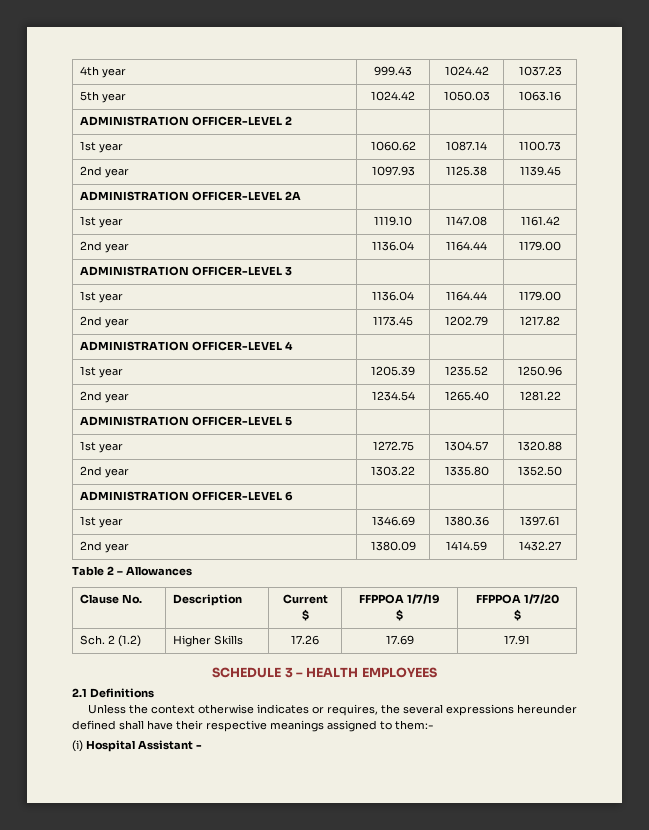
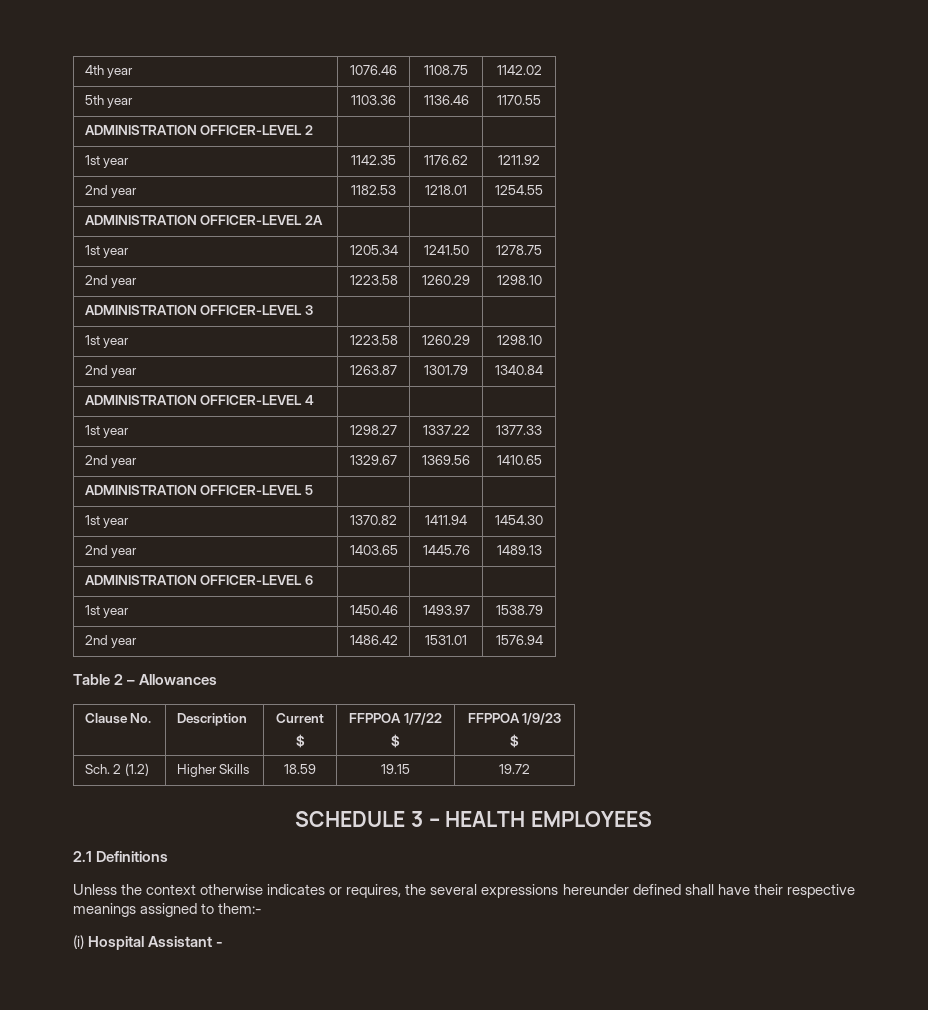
- 4th year | 999.43 | 1024.42 | 1037.23
+ 4th year | 1076.46 | 1108.75 | 1142.02
- 5th year | 1024.42 | 1050.03 | 1063.16
+ 5th year | 1103.36 | 1136.46 | 1170.55
- 1st year | 1060.62 | 1087.14 | 1100.73
- 2nd year | 1097.93 | 1125.38 | 1139.45
+ 1st year | 1142.35 | 1176.62 | 1211.92
+ 2nd year | 1182.53 | 1218.01 | 1254.55
- 1st year | 1119.10 | 1147.08 | 1161.42
- 2nd year | 1136.04 | 1164.44 | 1179.00
+ 1st year | 1205.34 | 1241.50 | 1278.75
+ 2nd year | 1223.58 | 1260.29 | 1298.10
- 1st year | 1136.04 | 1164.44 | 1179.00
- 2nd year | 1173.45 | 1202.79 | 1217.82
+ 1st year | 1223.58 | 1260.29 | 1298.10
+ 2nd year | 1263.87 | 1301.79 | 1340.84
- 1st year | 1205.39 | 1235.52 | 1250.96
- 2nd year | 1234.54 | 1265.40 | 1281.22
+ 1st year | 1298.27 | 1337.22 | 1377.33
+ 2nd year | 1329.67 | 1369.56 | 1410.65
- 1st year | 1272.75 | 1304.57 | 1320.88
- 2nd year | 1303.22 | 1335.80 | 1352.50
+ 1st year | 1370.82 | 1411.94 | 1454.30
+ 2nd year | 1403.65 | 1445.76 | 1489.13
- 1st year | 1346.69 | 1380.36 | 1397.61
- 2nd year | 1380.09 | 1414.59 | 1432.27
+ 1st year | 1450.46 | 1493.97 | 1538.79
+ 2nd year | 1486.42 | 1531.01 | 1576.94
  Clause No. | Description | Current
- $ | FFPPOA 1/7/19
- $ | FFPPOA 1/7/20
+ $ | FFPPOA 1/7/22
+ $ | FFPPOA 1/9/23
- Sch. 2 (1.2) | Higher Skills | 17.26 | 17.69 | 17.91
+ Sch. 2 (1.2) | Higher Skills | 18.59 | 19.15 | 19.72

